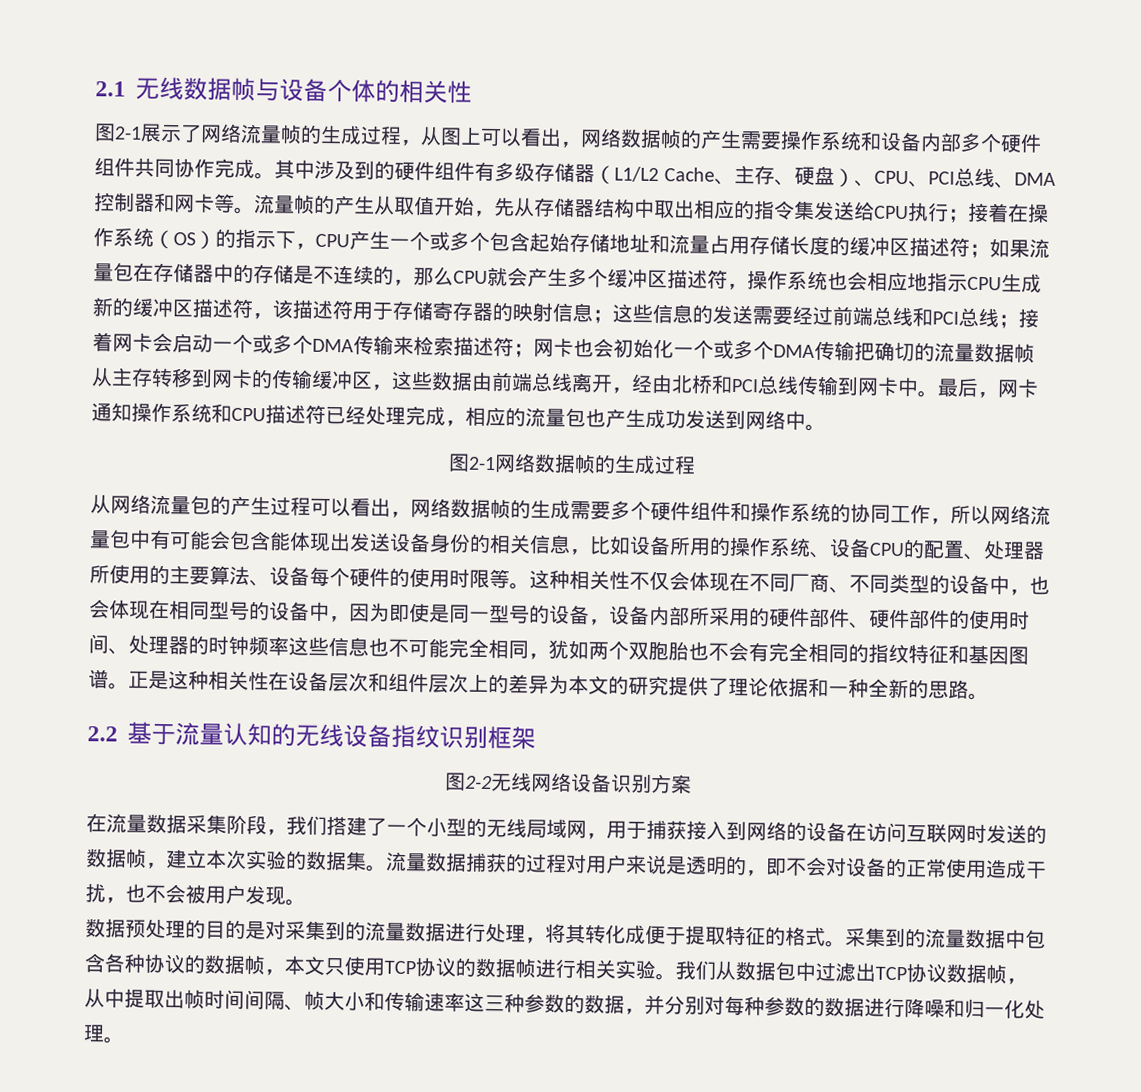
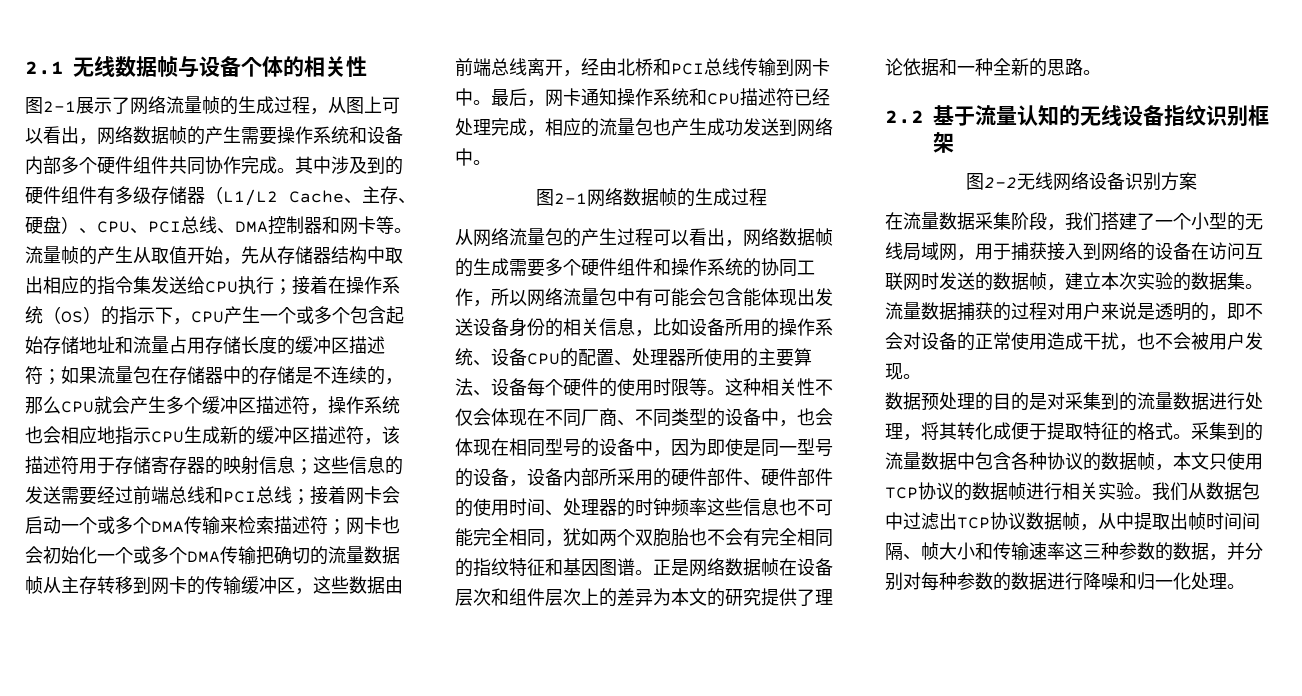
- 正是这种相关性在设备层次和组件层次上的差异为本文的研究提供了理论依据和一种全新的思路。
+ 正是网络数据帧在设备层次和组件层次上的差异为本文的研究提供了理论依据和一种全新的思路。

